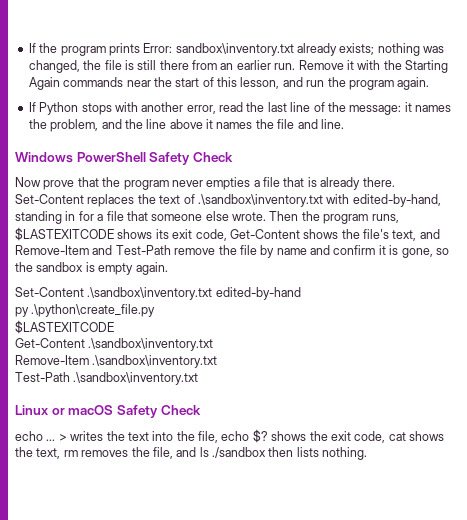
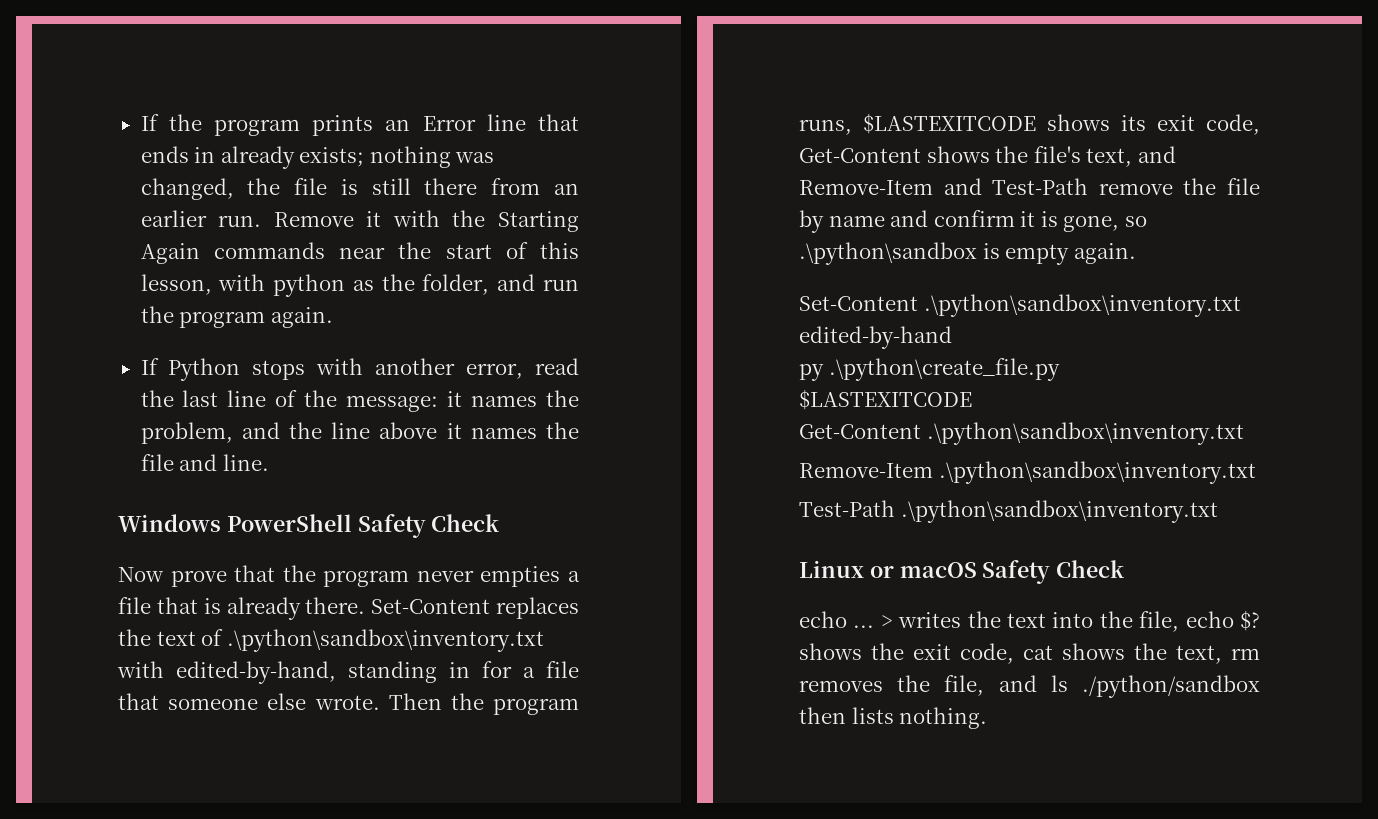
- If the program prints Error: sandbox\inventory.txt already exists; nothing was changed, the file is still there from an earlier run.
+ If the program prints an Error line that ends in already exists; nothing was changed, the file is still there from an earlier run.
- Remove it with the Starting Again commands near the start of this lesson, and run the program again.
+ Remove it with the Starting Again commands near the start of this lesson, with python as the folder, and run the program again.
- Set-Content replaces the text of .\sandbox\inventory.txt with edited-by-hand, standing in for a file that someone else wrote.
+ Set-Content replaces the text of .\python\sandbox\inventory.txt with edited-by-hand, standing in for a file that someone else wrote.
- Then the program runs, $LASTEXITCODE shows its exit code, Get-Content shows the file's text, and Remove-Item and Test-Path remove the file by name and confirm it is gone, so the sandbox is empty again.
+ Then the program runs, $LASTEXITCODE shows its exit code, Get-Content shows the file's text, and Remove-Item and Test-Path remove the file by name and confirm it is gone, so .\python\sandbox is empty again.
- Set-Content .\sandbox\inventory.txt edited-by-hand
+ Set-Content .\python\sandbox\inventory.txt edited-by-hand
- Get-Content .\sandbox\inventory.txt
- Remove-Item .\sandbox\inventory.txt
- Test-Path .\sandbox\inventory.txt
+ Get-Content .\python\sandbox\inventory.txt
+ Remove-Item .\python\sandbox\inventory.txt
+ Test-Path .\python\sandbox\inventory.txt
- > writes the text into the file, echo $? shows the exit code, cat shows the text, rm removes the file, and ls ./sandbox then lists nothing.
+ > writes the text into the file, echo $? shows the exit code, cat shows the text, rm removes the file, and ls ./python/sandbox then lists nothing.

